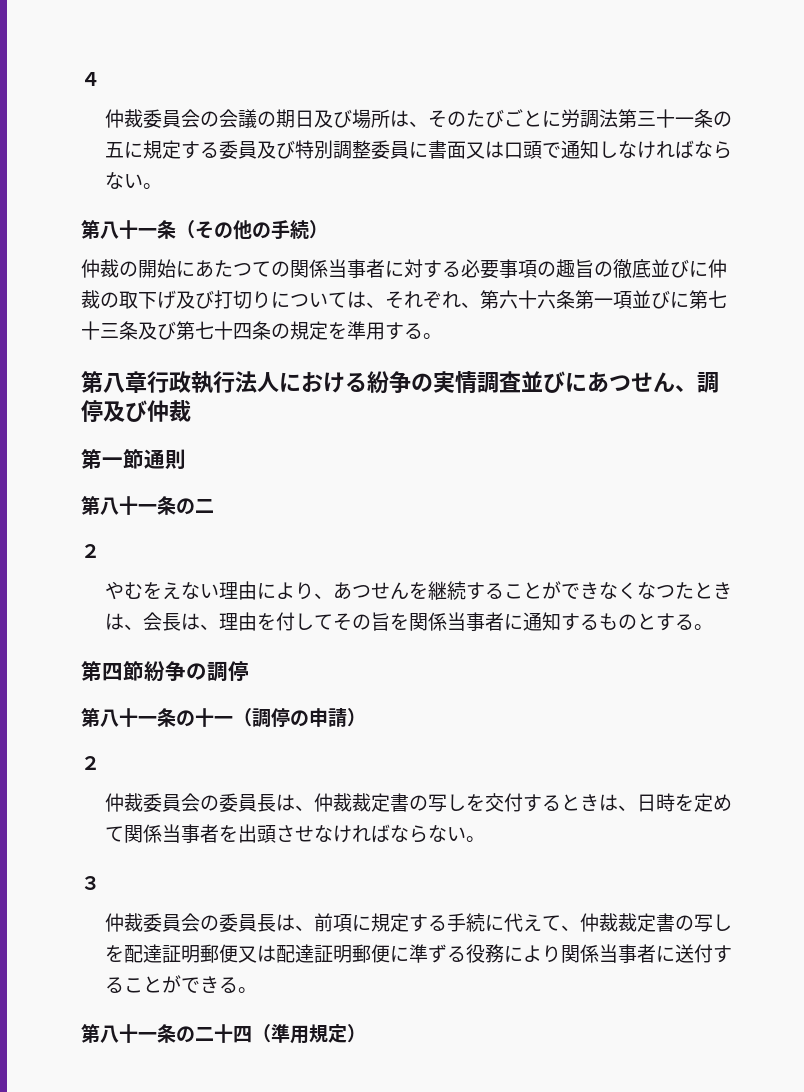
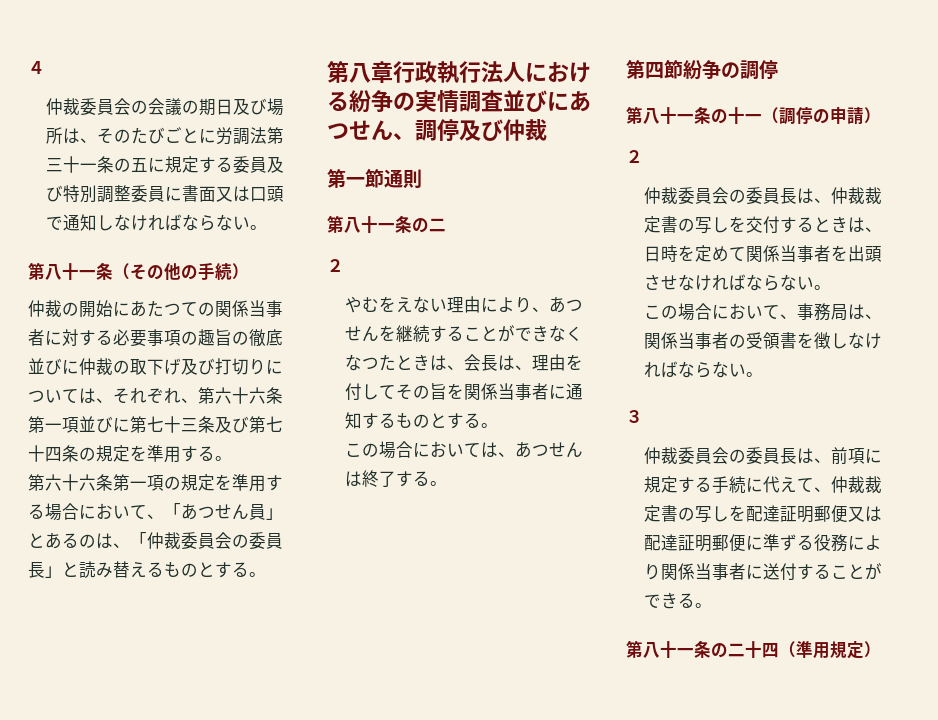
+ 第六十六条第一項の規定を準用する場合において、「あつせん員」とあるのは、「仲裁委員会の委員長」と読み替えるものとする。
+ この場合においては、あつせんは終了する。
+ この場合において、事務局は、関係当事者の受領書を徴しなければならない。

